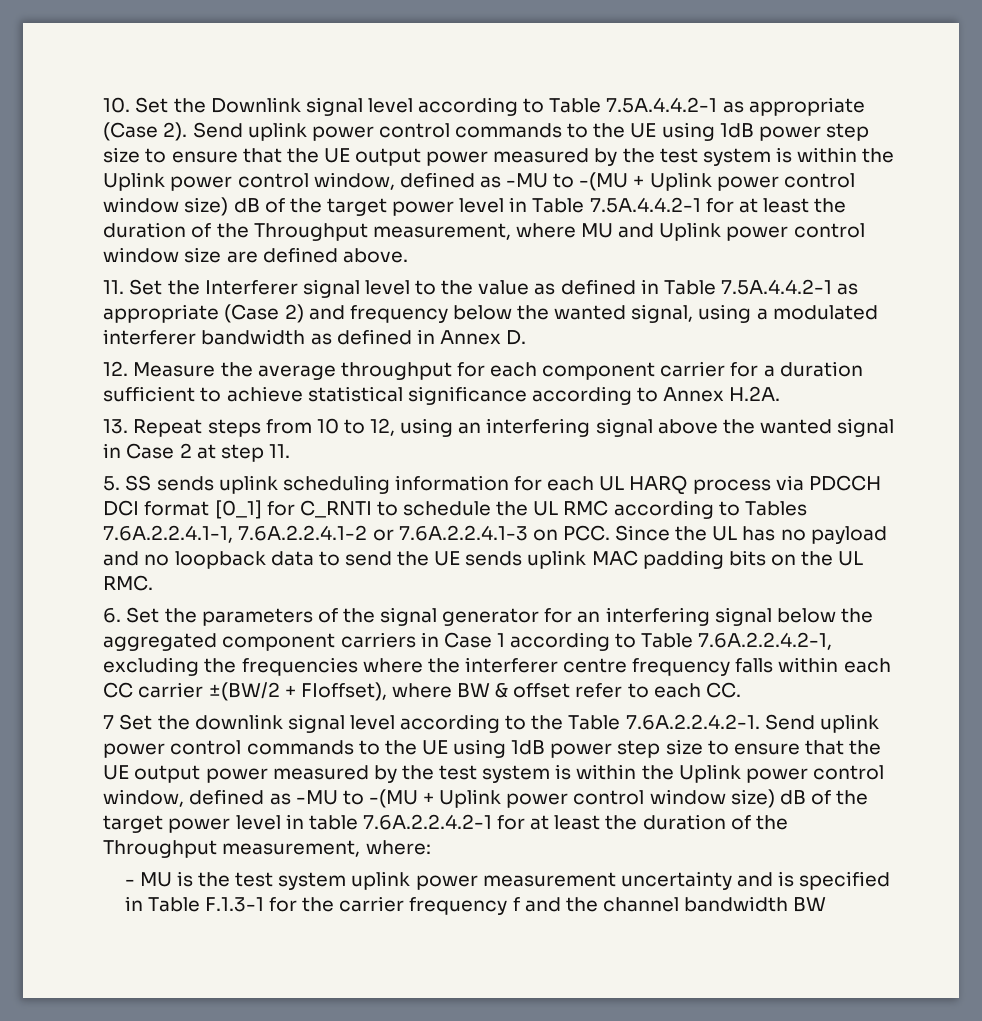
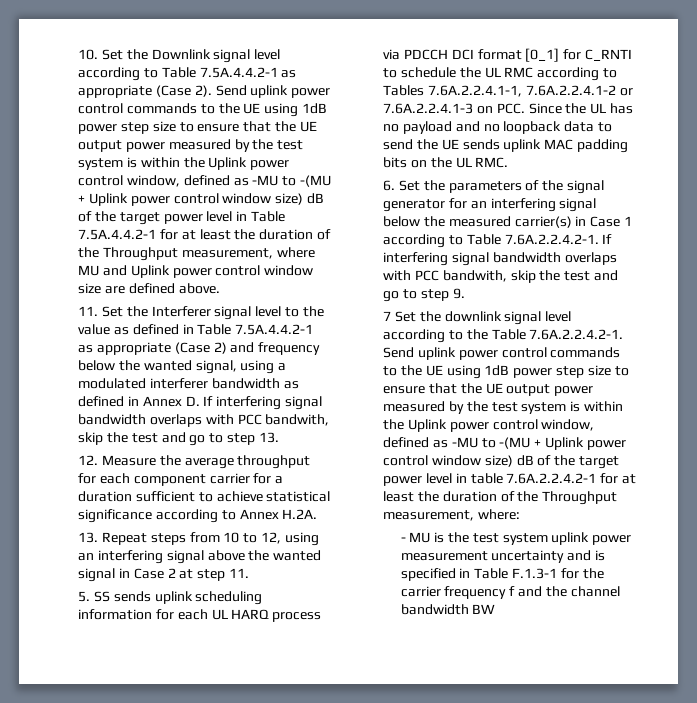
- 11. Set the Interferer signal level to the value as defined in Table 7.5A.4.4.2-1 as appropriate (Case 2) and frequency below the wanted signal, using a modulated interferer bandwidth as defined in Annex D.
+ 11. Set the Interferer signal level to the value as defined in Table 7.5A.4.4.2-1 as appropriate (Case 2) and frequency below the wanted signal, using a modulated interferer bandwidth as defined in Annex D. If interfering signal bandwidth overlaps with PCC bandwith, skip the test and go to step 13.
- 6. Set the parameters of the signal generator for an interfering signal below the aggregated component carriers in Case 1 according to Table 7.6A.2.2.4.2-1, excluding the frequencies where the interferer centre frequency falls within each CC carrier ±(BW/2 + FIoffset), where BW & offset refer to each CC.
+ 6. Set the parameters of the signal generator for an interfering signal below the measured carrier(s) in Case 1 according to Table 7.6A.2.2.4.2-1. If interfering signal bandwidth overlaps with PCC bandwith, skip the test and go to step 9.

